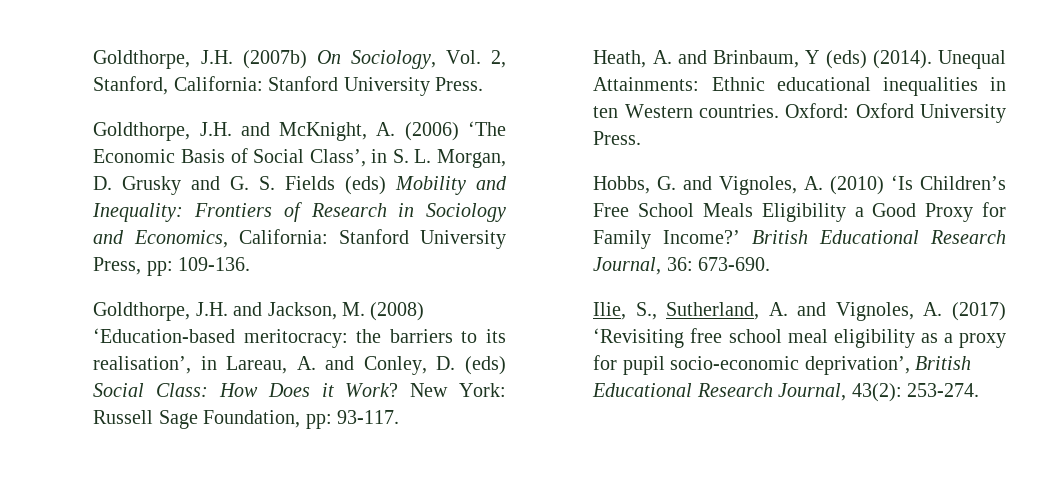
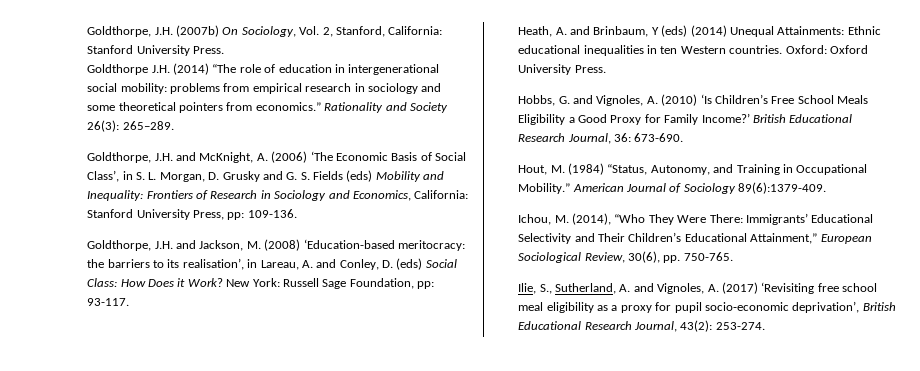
+ Goldthorpe J.H. (2014) “The role of education in intergenerational social mobility: problems from empirical research in sociology and some theoretical pointers from economics.” Rationality and Society 26(3): 265–289.
- Heath, A. and Brinbaum, Y (eds) (2014). Unequal Attainments: Ethnic educational inequalities in ten Western countries.
+ Heath, A. and Brinbaum, Y (eds) (2014) Unequal Attainments: Ethnic educational inequalities in ten Western countries.
+ Hout, M. (1984) “Status, Autonomy, and Training in Occupational Mobility.” American Journal of Sociology 89(6):1379-409.
+ Ichou, M. (2014), “Who They Were There: Immigrants’ Educational Selectivity and Their Children’s Educational Attainment,” European Sociological Review, 30(6), pp. 750-765.

